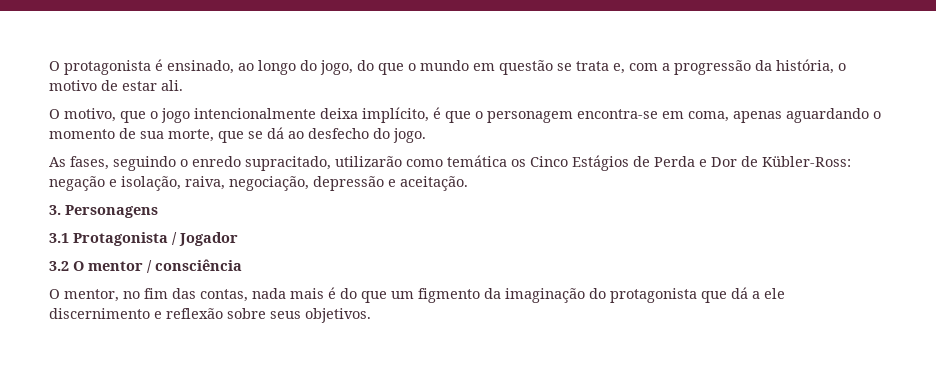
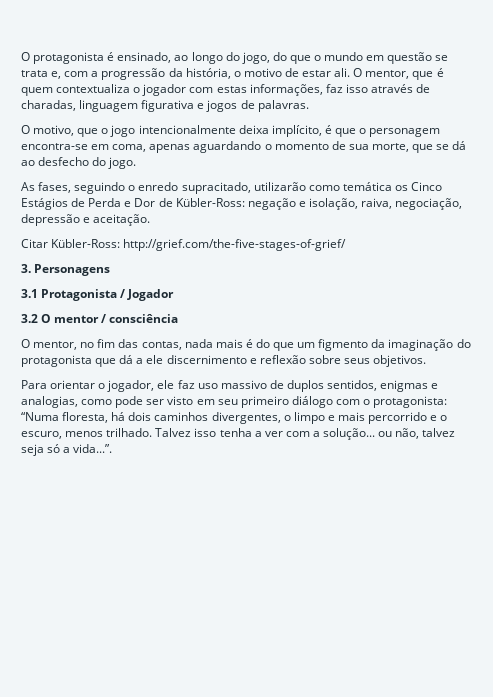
+ O mentor, que é quem contextualiza o jogador com estas informações, faz isso através de charadas, linguagem figurativa e jogos de palavras.
+ Citar Kübler-Ross: http://grief.com/the-five-stages-of-grief/
+ Para orientar o jogador, ele faz uso massivo de duplos sentidos, enigmas e analogias, como pode ser visto em seu primeiro diálogo com o protagonista: “Numa floresta, há dois caminhos divergentes, o limpo e mais percorrido e o escuro, menos trilhado. Talvez isso tenha a ver com a solução... ou não, talvez seja só a vida...”.

